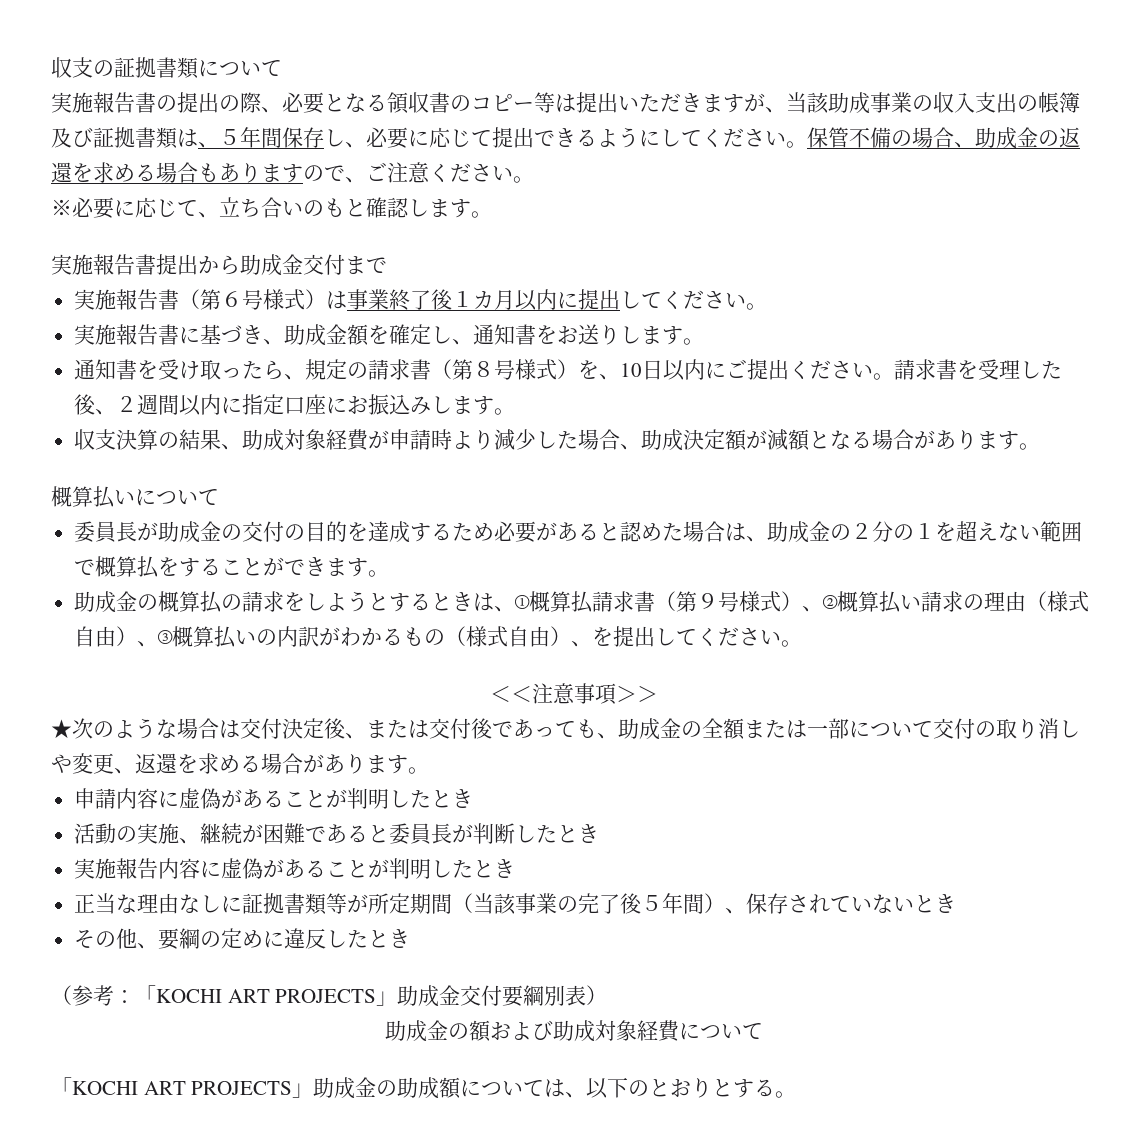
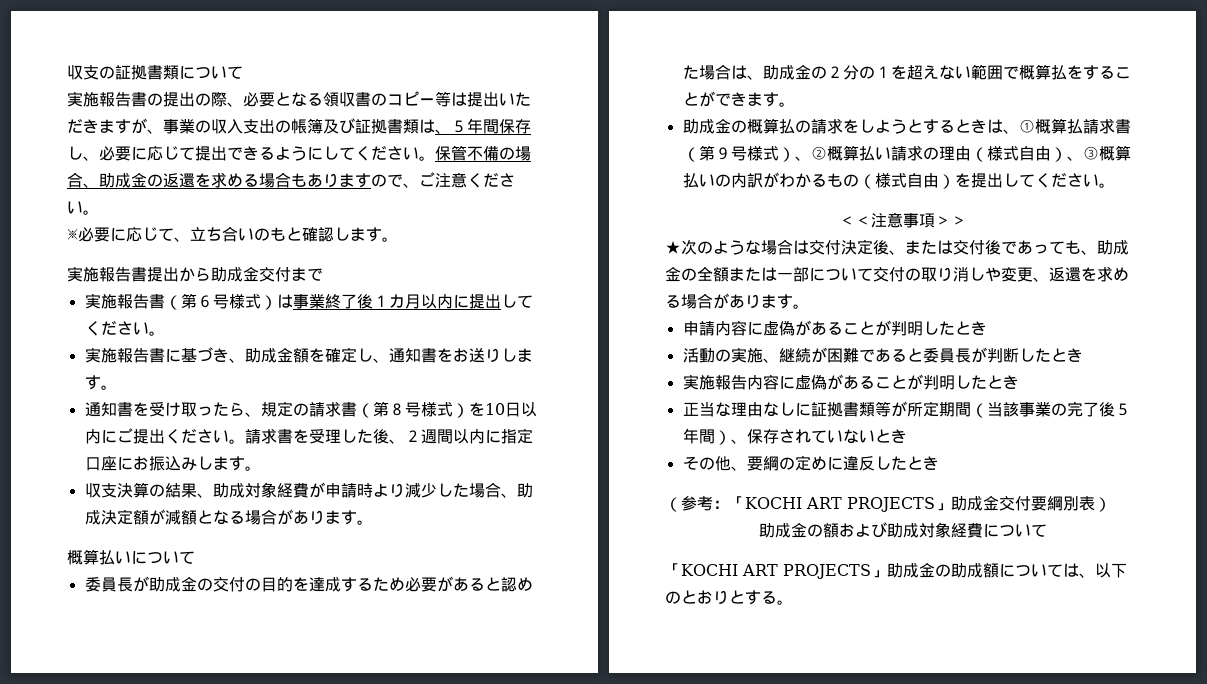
- 実施報告書の提出の際、必要となる領収書のコピー等は提出いただきますが、当該助成事業の収入支出の帳簿及び証拠書類は、５年間保存し、必要に応じて提出できるようにしてください。
+ 実施報告書の提出の際、必要となる領収書のコピー等は提出いただきますが、事業の収入支出の帳簿及び証拠書類は、５年間保存し、必要に応じて提出できるようにしてください。
- 通知書を受け取ったら、規定の請求書（第８号様式）を、10日以内にご提出ください。
+ 通知書を受け取ったら、規定の請求書（第８号様式）を10日以内にご提出ください。
- 助成金の概算払の請求をしようとするときは、①概算払請求書（第９号様式）、②概算払い請求の理由（様式自由）、③概算払いの内訳がわかるもの（様式自由）、を提出してください。
+ 助成金の概算払の請求をしようとするときは、①概算払請求書（第９号様式）、②概算払い請求の理由（様式自由）、③概算払いの内訳がわかるもの（様式自由）を提出してください。

